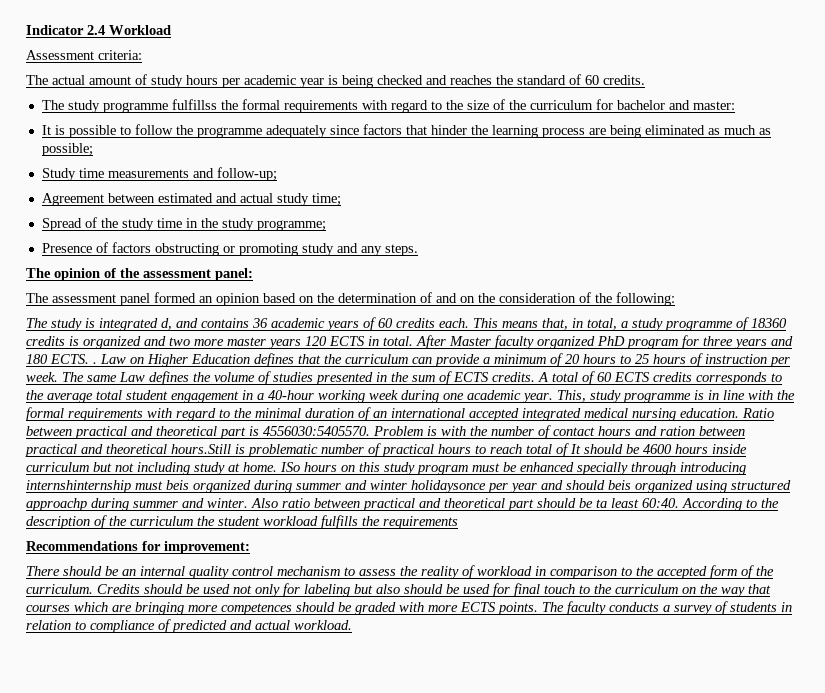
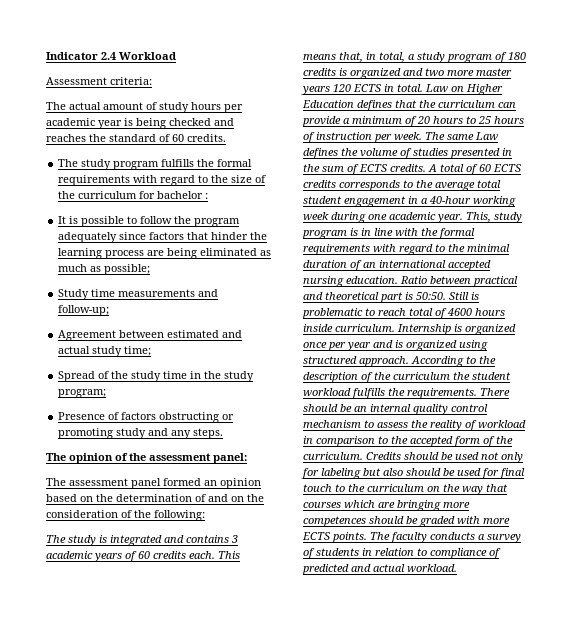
- The study programme fulfillss the formal requirements with regard to the size of the curriculum for bachelor and master:
+ The study program fulfills the formal requirements with regard to the size of the curriculum for bachelor :
- It is possible to follow the programme adequately since factors that hinder the learning process are being eliminated as much as possible;
+ It is possible to follow the program adequately since factors that hinder the learning process are being eliminated as much as possible;
- Spread of the study time in the study programme;
+ Spread of the study time in the study program;
- The study is integrated d, and contains 36 academic years of 60 credits each.
+ The study is integrated and contains 3 academic years of 60 credits each.
- This means that, in total, a study programme of 18360 credits is organized and two more master years 120 ECTS in total.
+ This means that, in total, a study program of 180 credits is organized and two more master years 120 ECTS in total.
- After Master faculty organized PhD program for three years and 180 ECTS. .
- This, study programme is in line with the formal requirements with regard to the minimal duration of an international accepted integrated medical nursing education.
+ This, study program is in line with the formal requirements with regard to the minimal duration of an international accepted nursing education.
- Ratio between practical and theoretical part is 4556030:5405570. Problem is with the number of contact hours and ration between practical and theoretical hours.Still is problematic number of practical hours to reach total of It should be 4600 hours inside curriculum but not including study at home. ISo hours on this study program must be enhanced specially through introducing internshinternship must beis organized during summer and winter holidaysonce per year and should beis organized using structured approachp during summer and winter. Also ratio between practical and theoretical part should be ta least 60:40.
+ Ratio between practical and theoretical part is 50:50. Still is problematic to reach total of 4600 hours inside curriculum. Internship is organized once per year and is organized using structured approach.
- According to the description of the curriculum the student workload fulfills the requirements
- Recommendations for improvement:
- There should be an internal quality control mechanism to assess the reality of workload in comparison to the accepted form of the curriculum.
+ According to the description of the curriculum the student workload fulfills the requirements. There should be an internal quality control mechanism to assess the reality of workload in comparison to the accepted form of the curriculum.

